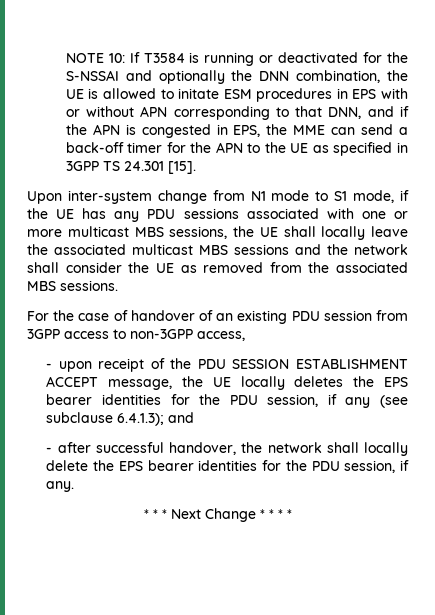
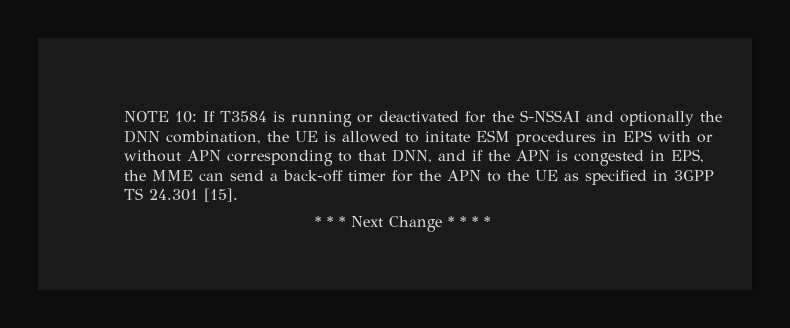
- Upon inter-system change from N1 mode to S1 mode, if the UE has any PDU sessions associated with one or more multicast MBS sessions, the UE shall locally leave the associated multicast MBS sessions and the network shall consider the UE as removed from the associated MBS sessions.
- For the case of handover of an existing PDU session from 3GPP access to non-3GPP access,
- - upon receipt of the PDU SESSION ESTABLISHMENT ACCEPT message, the UE locally deletes the EPS bearer identities for the PDU session, if any (see subclause 6.4.1.3); and
- - after successful handover, the network shall locally delete the EPS bearer identities for the PDU session, if any.

